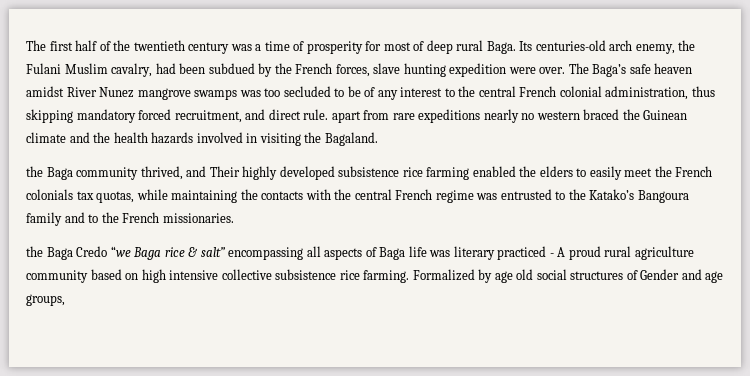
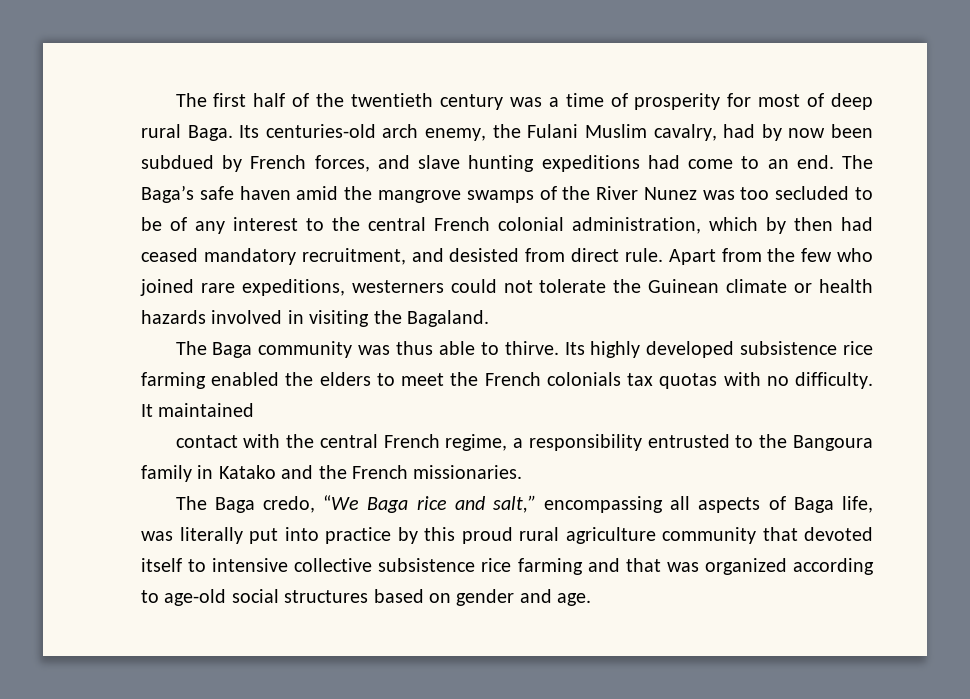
- Its centuries-old arch enemy, the Fulani Muslim cavalry, had been subdued by the French forces, slave hunting expedition were over. The Baga’s safe heaven amidst River Nunez mangrove swamps was too secluded to be of any interest to the central French colonial administration, thus skipping mandatory forced recruitment, and direct rule. apart from rare expeditions nearly no western braced the Guinean climate and the health hazards involved in visiting the Bagaland.
+ Its centuries-old arch enemy, the Fulani Muslim cavalry, had by now been subdued by French forces, and slave hunting expeditions had come to an end. The Baga’s safe haven amid the mangrove swamps of the River Nunez was too secluded to be of any interest to the central French colonial administration, which by then had ceased mandatory recruitment, and desisted from direct rule. Apart from the few who joined rare expeditions, westerners could not tolerate the Guinean climate or health hazards involved in visiting the Bagaland.
- the Baga community thrived, and Their highly developed subsistence rice farming enabled the elders to easily meet the French colonials tax quotas, while maintaining the contacts with the central French regime was entrusted to the Katako’s Bangoura family and to the French missionaries.
+ The Baga community was thus able to thirve. Its highly developed subsistence rice farming enabled the elders to meet the French colonials tax quotas with no difficulty. It maintained
+ contact with the central French regime, a responsibility entrusted to the Bangoura family in Katako and the French missionaries.
- the Baga Credo “we Baga rice & salt” encompassing all aspects of Baga life was literary practiced - A proud rural agriculture community based on high intensive collective subsistence rice farming. Formalized by age old social structures of Gender and age groups,
+ The Baga credo, “We Baga rice and salt,” encompassing all aspects of Baga life, was literally put into practice by this proud rural agriculture community that devoted itself to intensive collective subsistence rice farming and that was organized according to age-old social structures based on gender and age.

